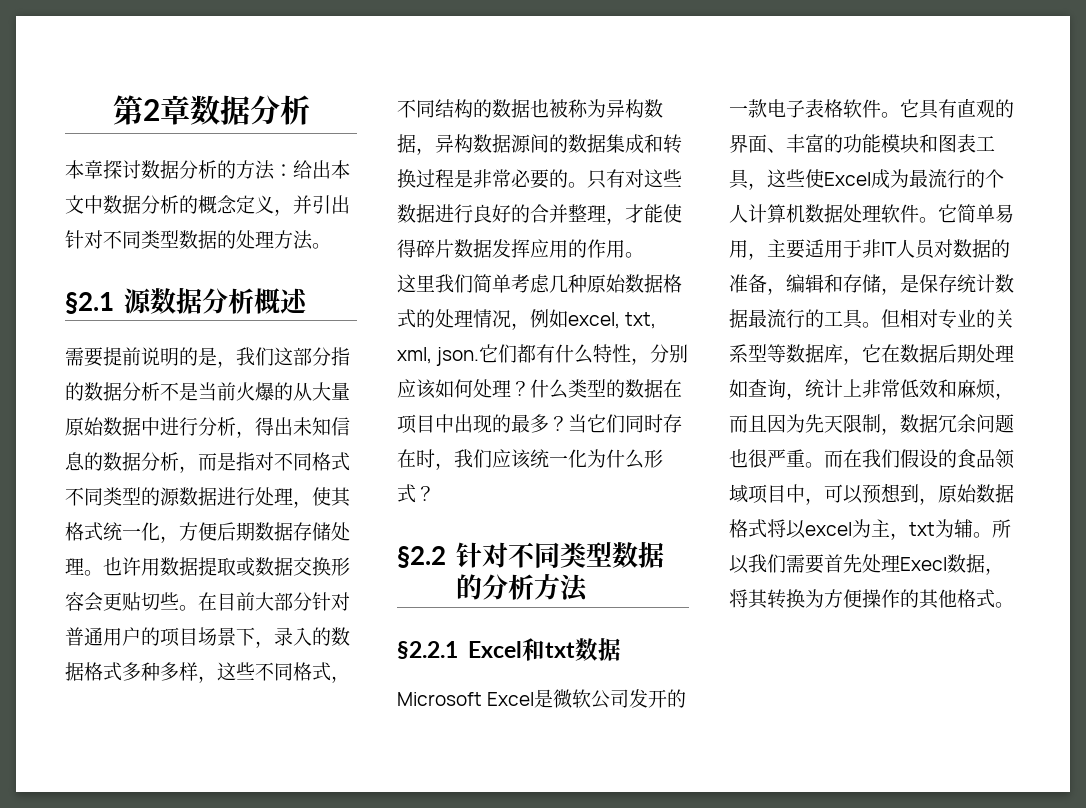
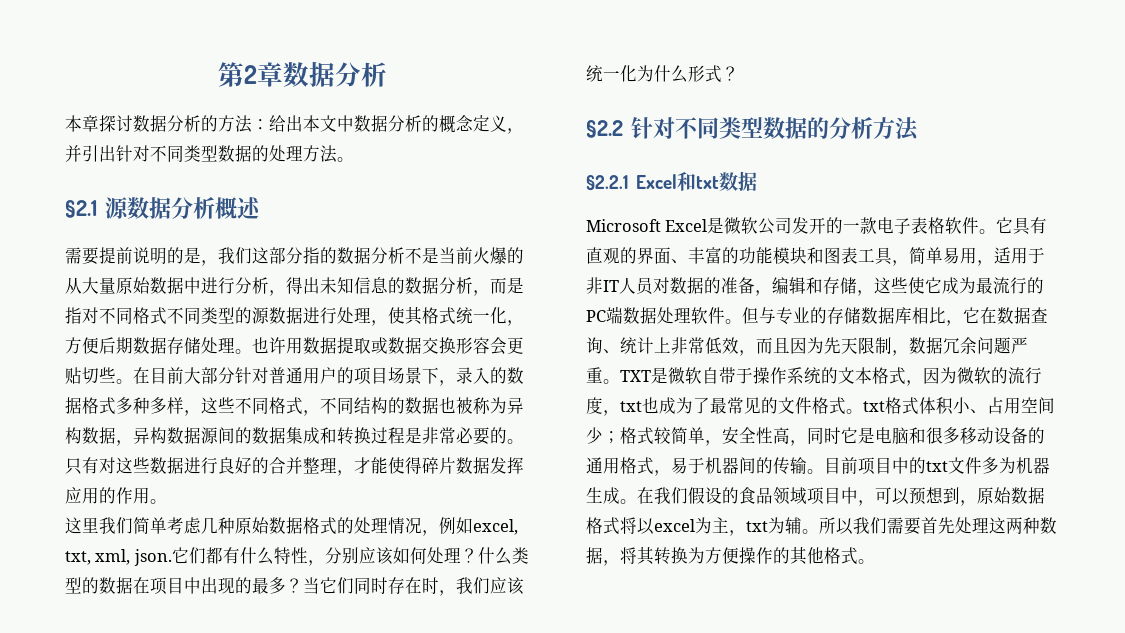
- 它具有直观的界面、丰富的功能模块和图表工具，这些使Excel成为最流行的个人计算机数据处理软件。它简单易用，主要适用于非IT人员对数据的准备，编辑和存储，是保存统计数据最流行的工具。但相对专业的关系型等数据库，它在数据后期处理如查询，统计上非常低效和麻烦，而且因为先天限制，数据冗余问题也很严重。而在我们假设的食品领域项目中，可以预想到，原始数据格式将以excel为主，txt为辅。
+ 它具有直观的界面、丰富的功能模块和图表工具，简单易用，适用于非IT人员对数据的准备，编辑和存储，这些使它成为最流行的PC端数据处理软件。但与专业的存储数据库相比，它在数据查询、统计上非常低效，而且因为先天限制，数据冗余问题严重。TXT是微软自带于操作系统的文本格式，因为微软的流行度，txt也成为了最常见的文件格式。txt格式体积小、占用空间少；格式较简单，安全性高，同时它是电脑和很多移动设备的通用格式，易于机器间的传输。目前项目中的txt文件多为机器生成。在我们假设的食品领域项目中，可以预想到，原始数据格式将以excel为主，txt为辅。
- 所以我们需要首先处理Execl数据，将其转换为方便操作的其他格式。
+ 所以我们需要首先处理这两种数据，将其转换为方便操作的其他格式。

